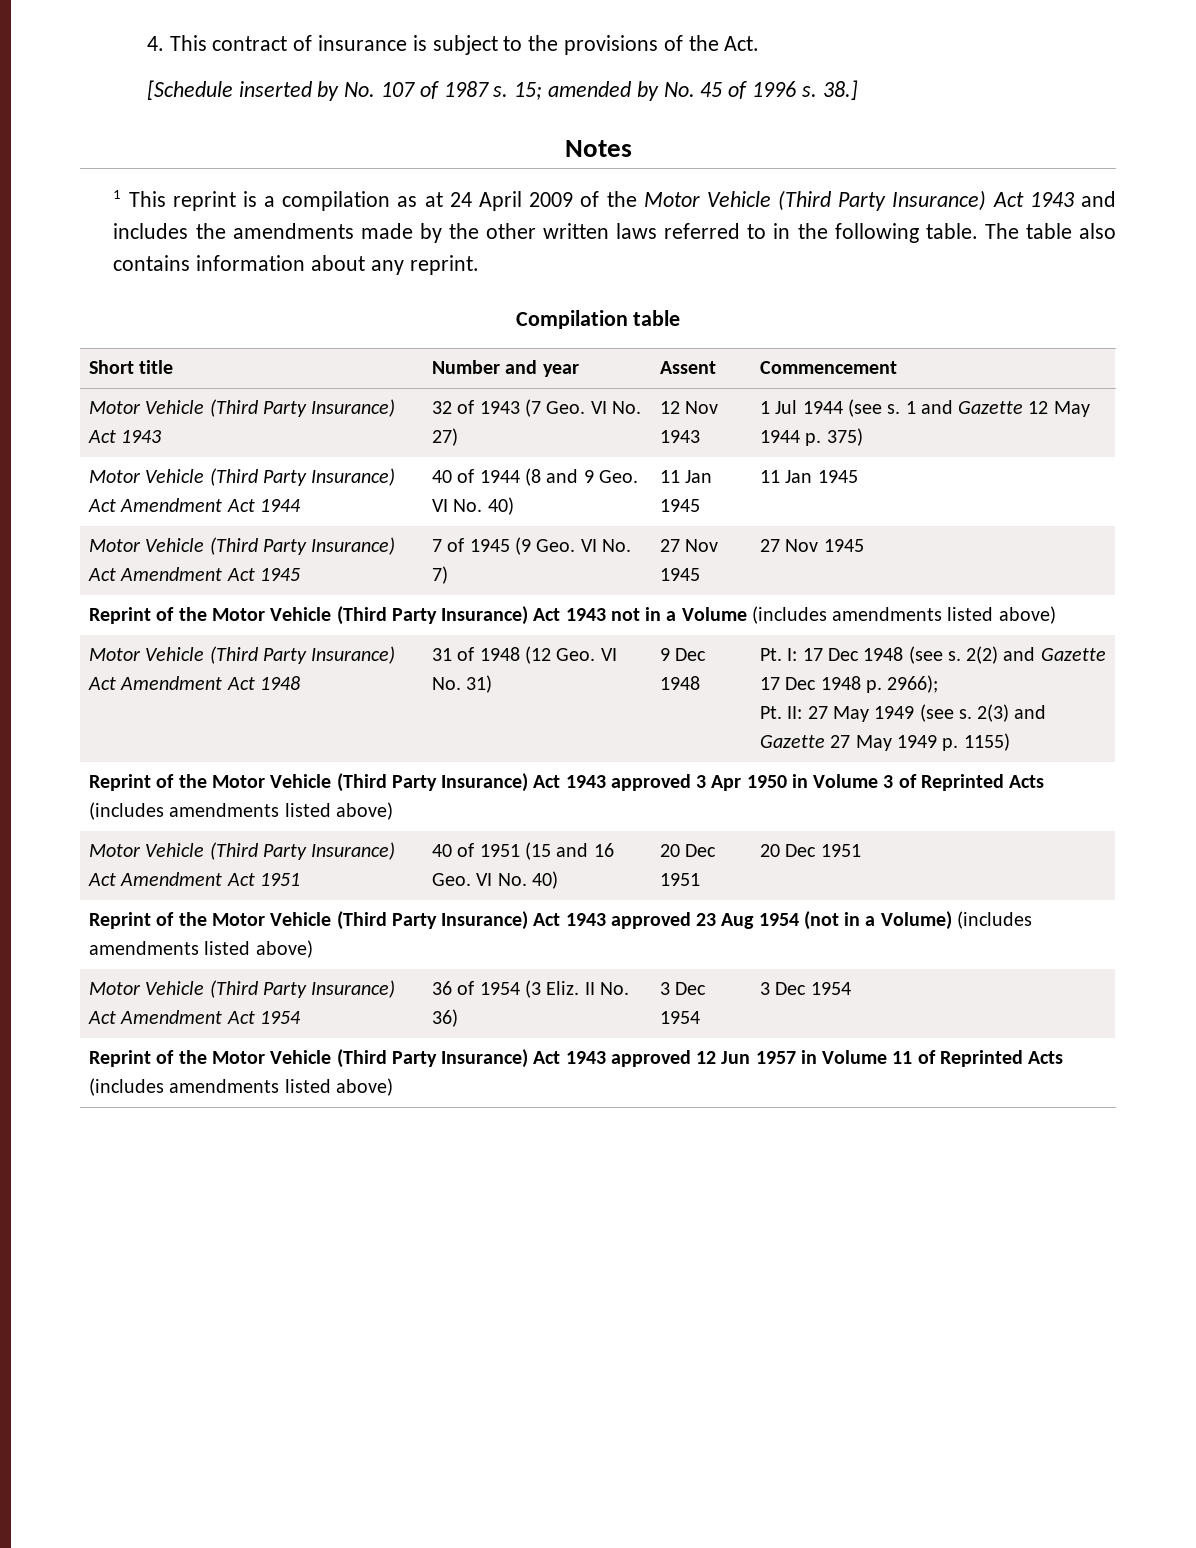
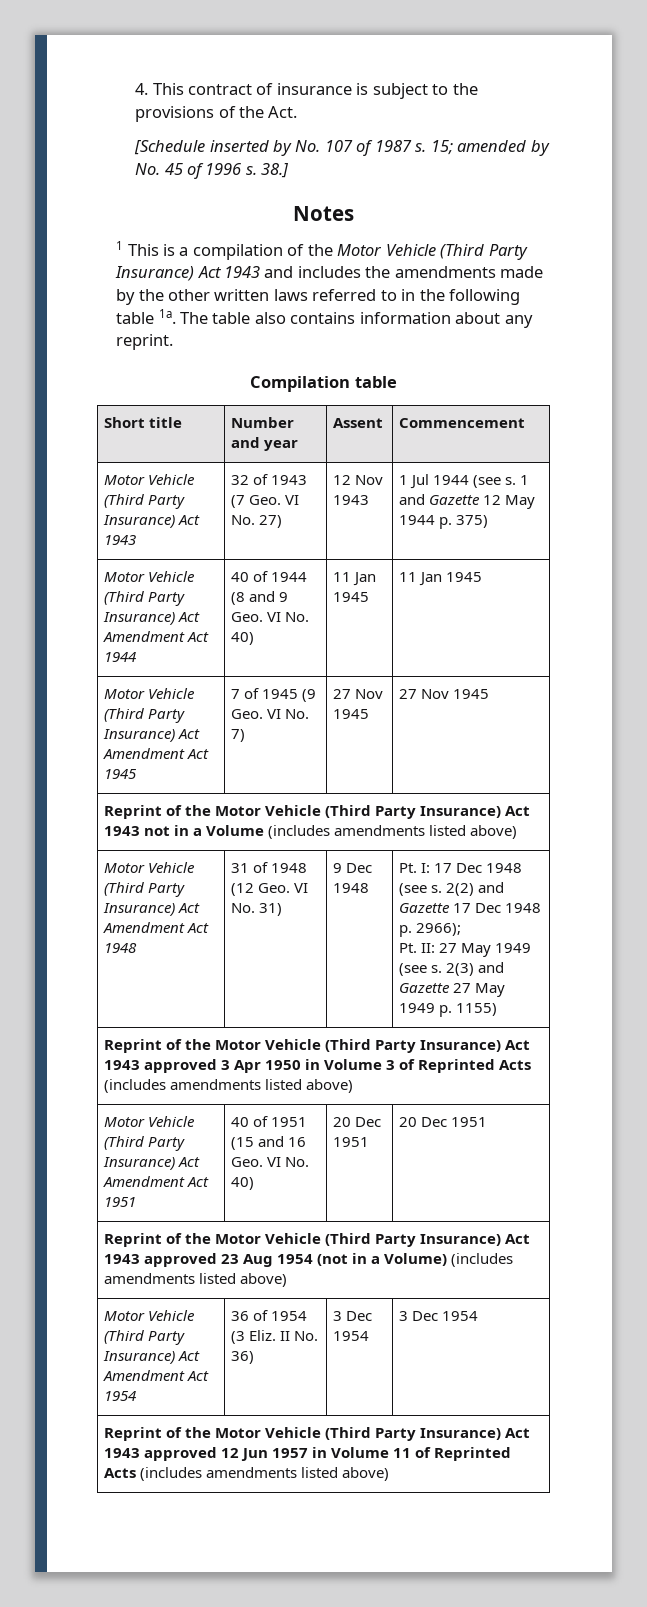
- 1 This reprint is a compilation as at 24 April 2009 of the Motor Vehicle (Third Party Insurance) Act 1943 and includes the amendments made by the other written laws referred to in the following table.
+ 1 This is a compilation of the Motor Vehicle (Third Party Insurance) Act 1943 and includes the amendments made by the other written laws referred to in the following table 1a.

